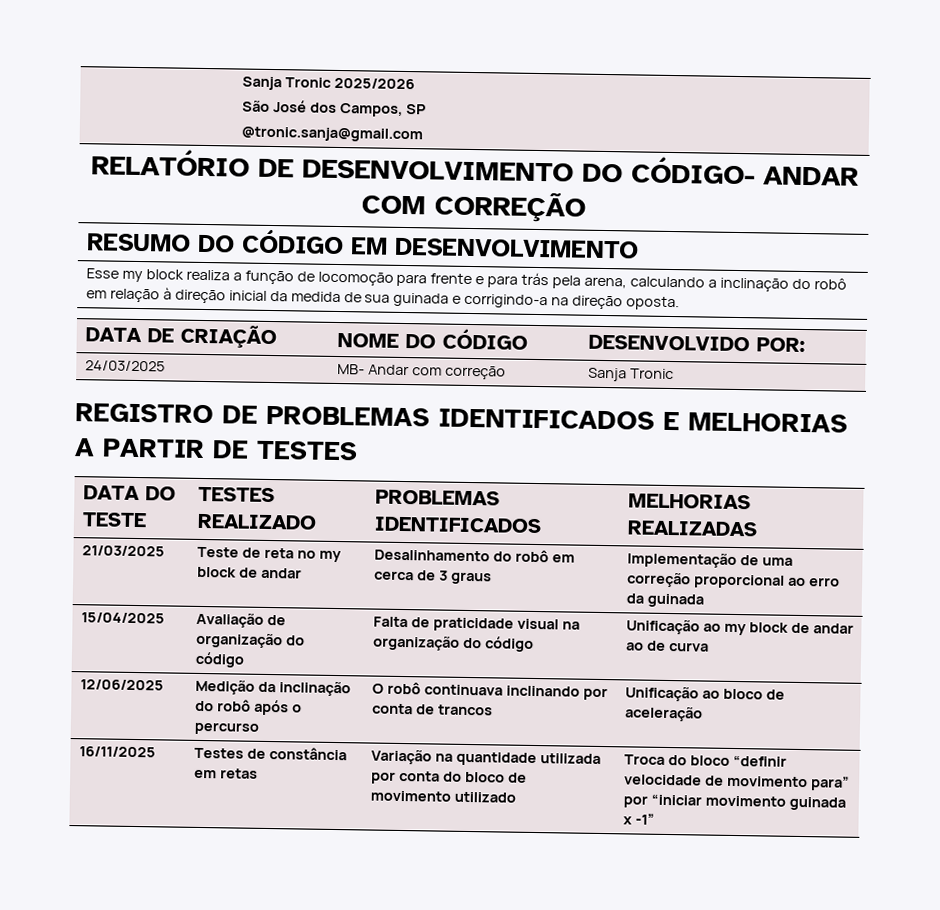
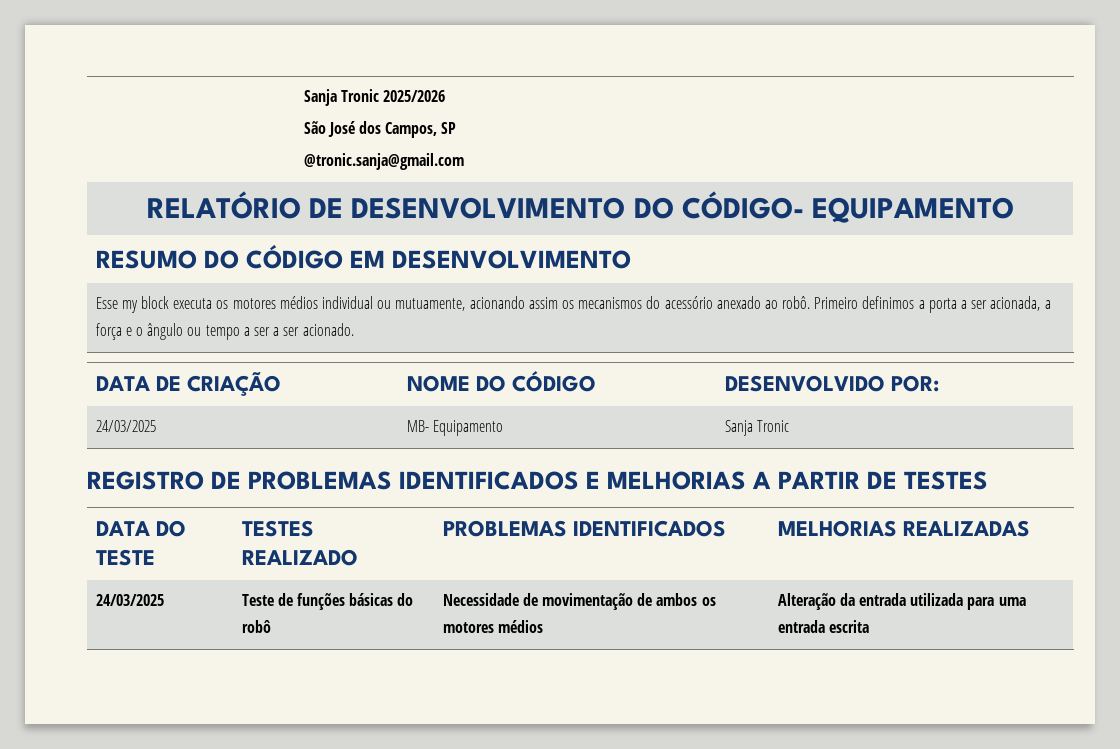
- RELATÓRIO DE DESENVOLVIMENTO DO CÓDIGO- ANDAR COM CORREÇÃO
+ RELATÓRIO DE DESENVOLVIMENTO DO CÓDIGO- EQUIPAMENTO
- Esse my block realiza a função de locomoção para frente e para trás pela arena, calculando a inclinação do robô em relação à direção inicial da medida de sua guinada e corrigindo-a na direção oposta.
+ Esse my block executa os motores médios individual ou mutuamente, acionando assim os mecanismos do acessório anexado ao robô. Primeiro definimos a porta a ser acionada, a força e o ângulo ou tempo a ser a ser acionado.
- 24/03/2025 | MB- Andar com correção | Sanja Tronic
+ 24/03/2025 | MB- Equipamento | Sanja Tronic
- 21/03/2025 | Teste de reta no my block de andar | Desalinhamento do robô em cerca de 3 graus | Implementação de uma correção proporcional ao erro da guinada
- 15/04/2025 | Avaliação de organização do código | Falta de praticidade visual na organização do código | Unificação ao my block de andar ao de curva
- 12/06/2025 | Medição da inclinação do robô após o percurso | O robô continuava inclinando por conta de trancos | Unificação ao bloco de aceleração
- 16/11/2025 | Testes de constância em retas | Variação na quantidade utilizada por conta do bloco de movimento utilizado | Troca do bloco “definir velocidade de movimento para” por “iniciar movimento guinada x -1”
+ 24/03/2025 | Teste de funções básicas do robô | Necessidade de movimentação de ambos os motores médios | Alteração da entrada utilizada para uma entrada escrita

